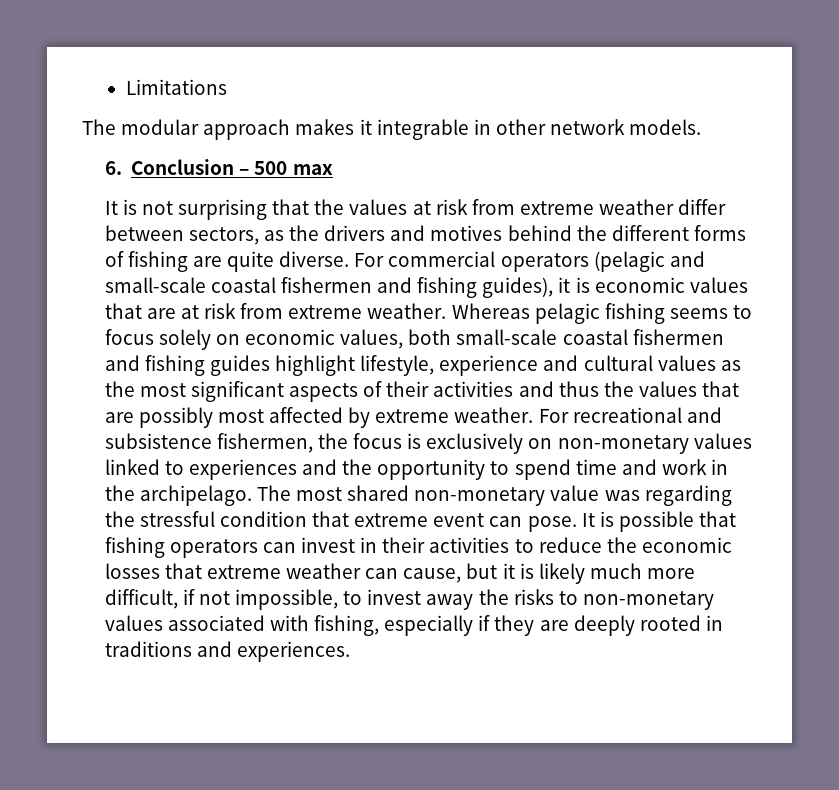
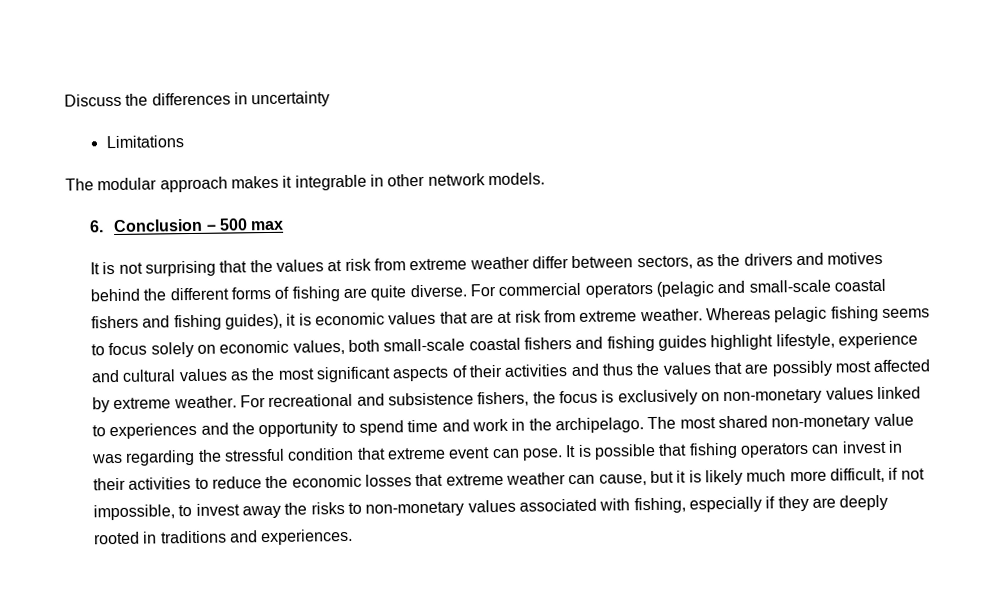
+ Discuss the differences in uncertainty
- For commercial operators (pelagic and small-scale coastal fishermen and fishing guides), it is economic values that are at risk from extreme weather.
+ For commercial operators (pelagic and small-scale coastal fishers and fishing guides), it is economic values that are at risk from extreme weather.
- Whereas pelagic fishing seems to focus solely on economic values, both small-scale coastal fishermen and fishing guides highlight lifestyle, experience and cultural values as the most significant aspects of their activities and thus the values that are possibly most affected by extreme weather.
+ Whereas pelagic fishing seems to focus solely on economic values, both small-scale coastal fishers and fishing guides highlight lifestyle, experience and cultural values as the most significant aspects of their activities and thus the values that are possibly most affected by extreme weather.
- For recreational and subsistence fishermen, the focus is exclusively on non-monetary values linked to experiences and the opportunity to spend time and work in the archipelago.
+ For recreational and subsistence fishers, the focus is exclusively on non-monetary values linked to experiences and the opportunity to spend time and work in the archipelago.

